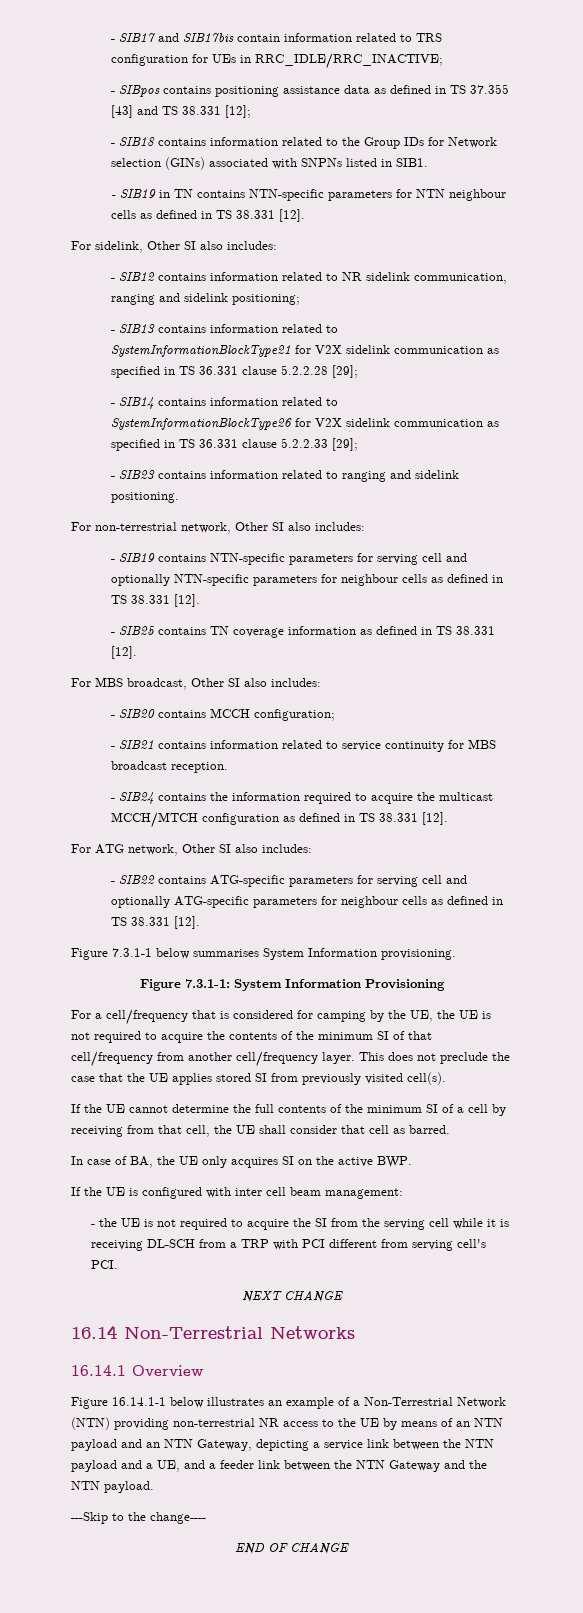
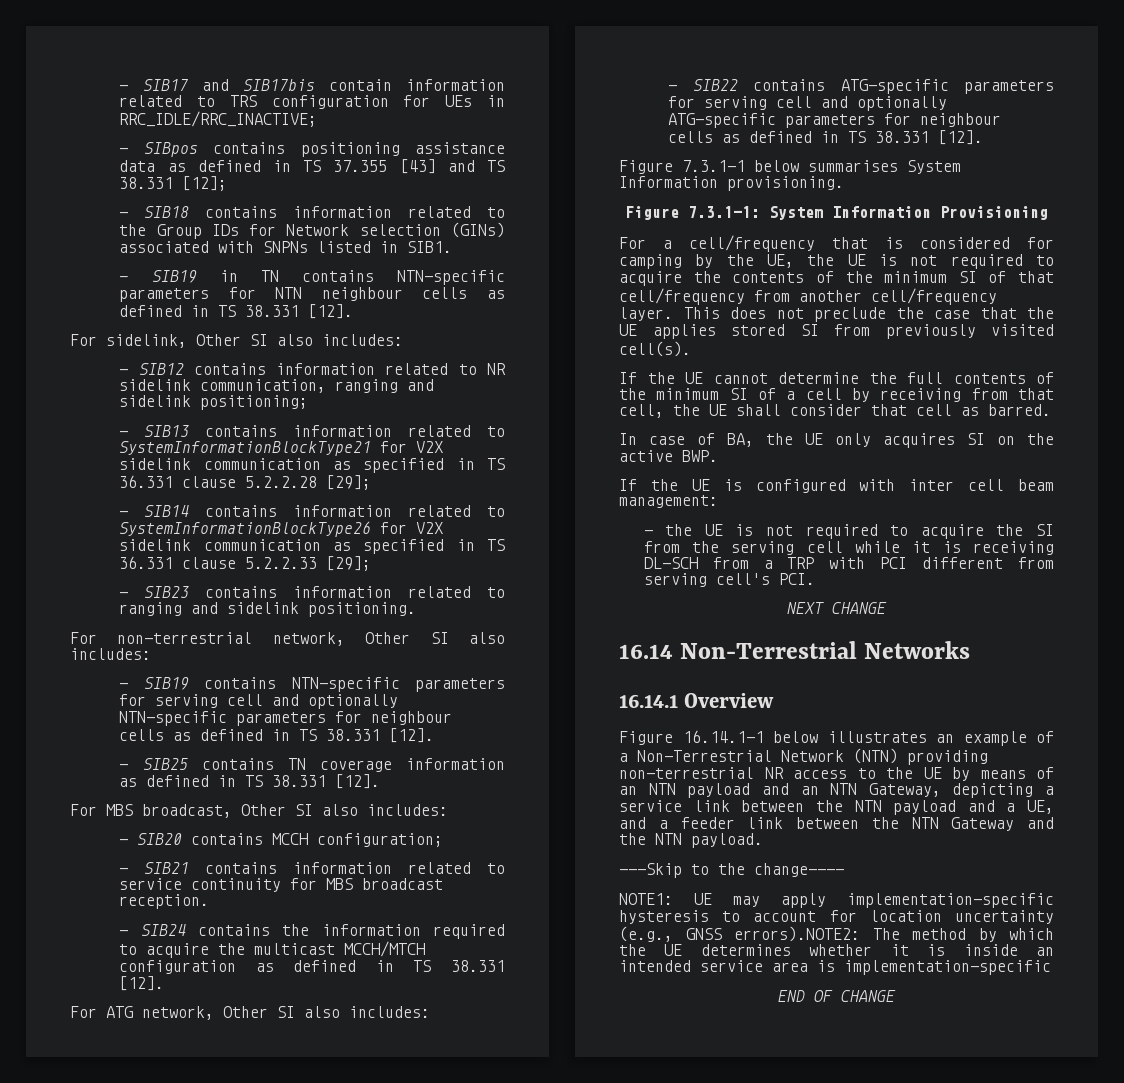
+ NOTE1: UE may apply implementation-specific hysteresis to account for location uncertainty (e.g., GNSS errors).NOTE2: The method by which the UE determines whether it is inside an intended service area is implementation-specific

